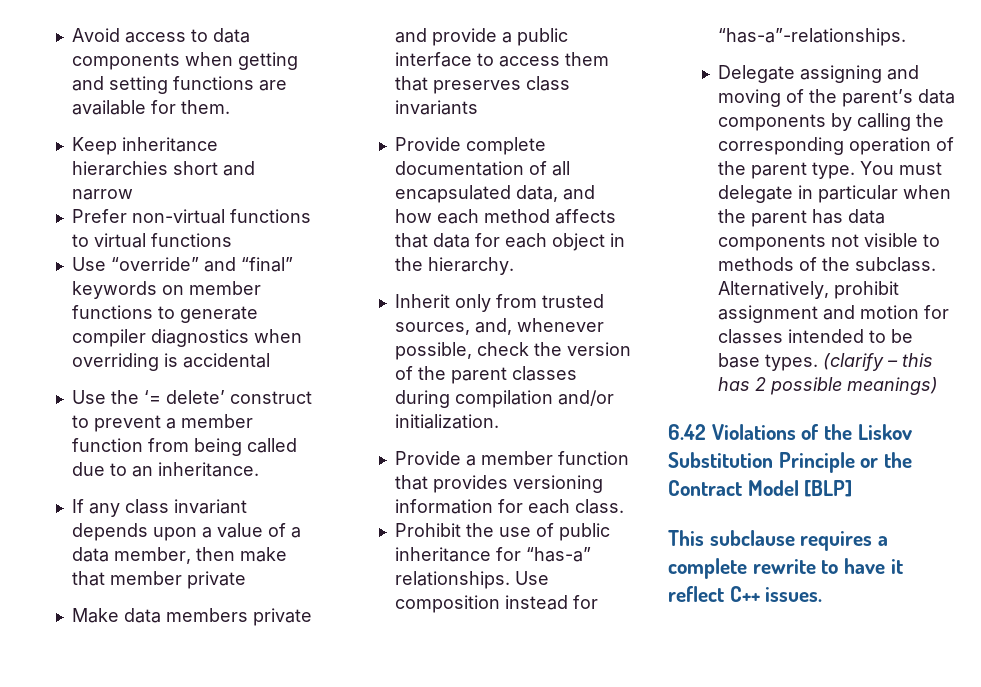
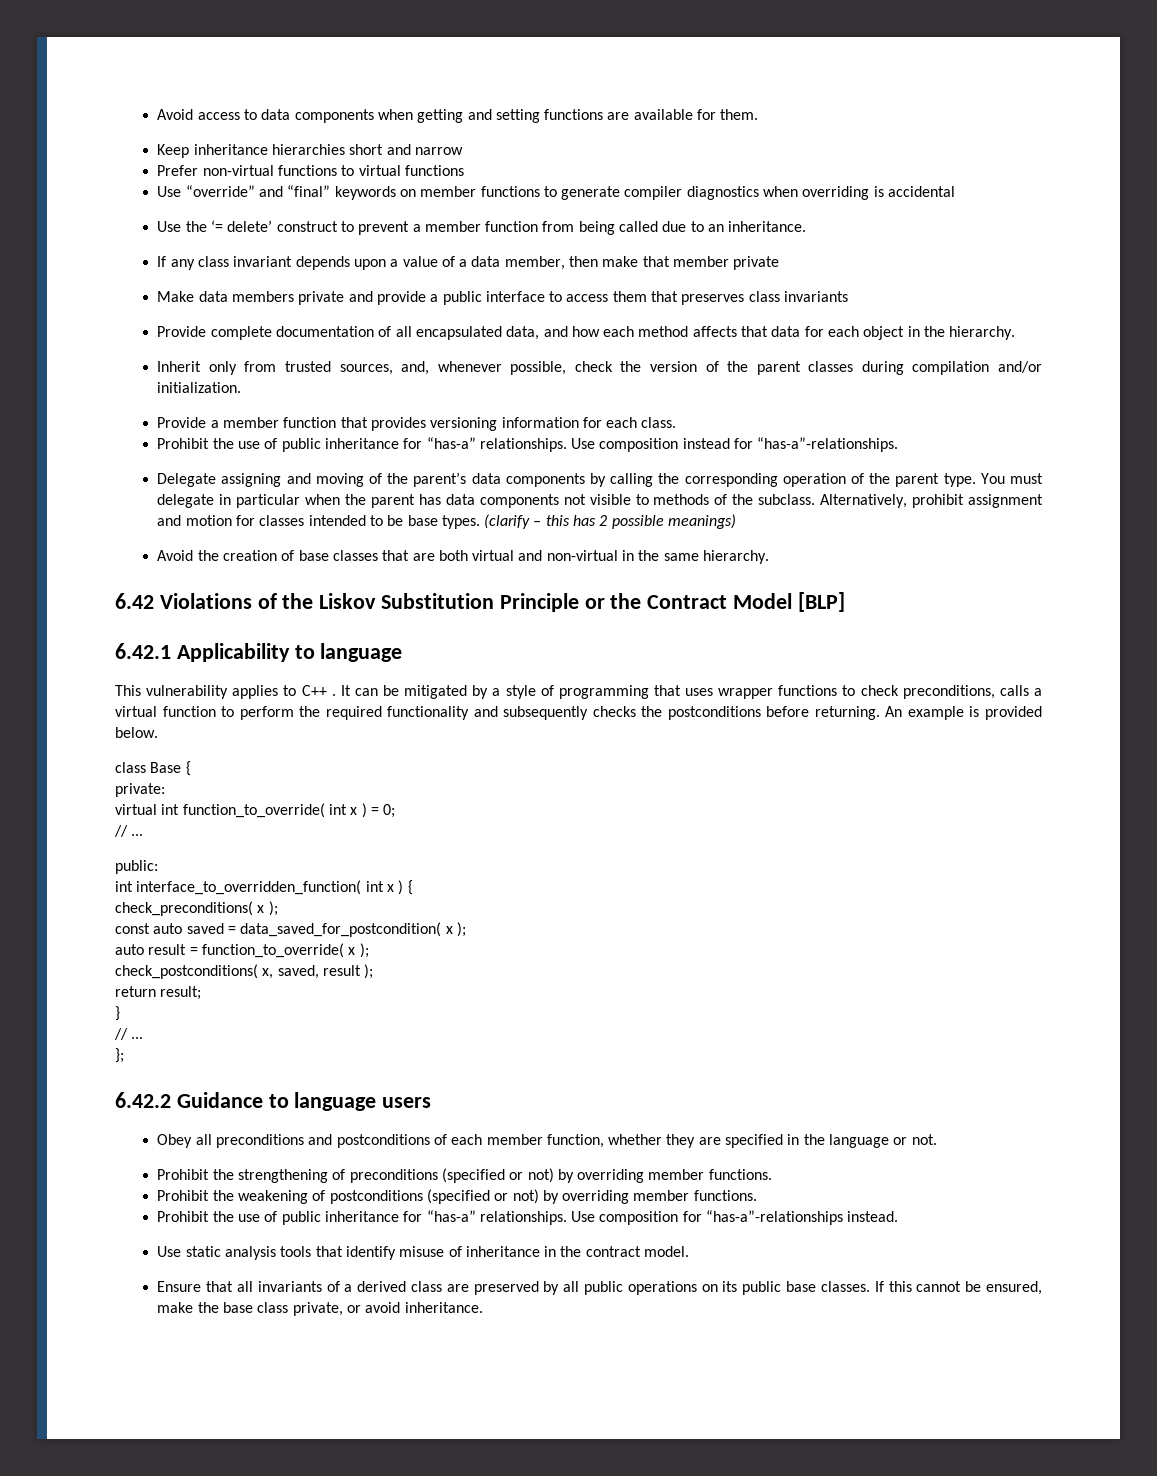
+ Avoid the creation of base classes that are both virtual and non-virtual in the same hierarchy.
- This subclause requires a complete rewrite to have it reflect C++ issues.
+ 6.42.1 Applicability to language
+ This vulnerability applies to C++ . It can be mitigated by a style of programming that uses wrapper functions to check preconditions, calls a virtual function to perform the required functionality and subsequently checks the postconditions before returning. An example is provided below.
+ class Base {
+ private:
+ virtual int function_to_override( int x ) = 0;
+ // ...
+ public:
+ int interface_to_overridden_function( int x ) {
+ check_preconditions( x );
+ const auto saved = data_saved_for_postcondition( x );
+ auto result = function_to_override( x );
+ check_postconditions( x, saved, result );
+ return result;
+ }
+ // ...
+ };
+ 6.42.2 Guidance to language users
+ Obey all preconditions and postconditions of each member function, whether they are specified in the language or not.
+ Prohibit the strengthening of preconditions (specified or not) by overriding member functions.
+ Prohibit the weakening of postconditions (specified or not) by overriding member functions.
+ Prohibit the use of public inheritance for “has-a” relationships. Use composition for “has-a”-relationships instead.
+ Use static analysis tools that identify misuse of inheritance in the contract model.
+ Ensure that all invariants of a derived class are preserved by all public operations on its public base classes. If this cannot be ensured, make the base class private, or avoid inheritance.

